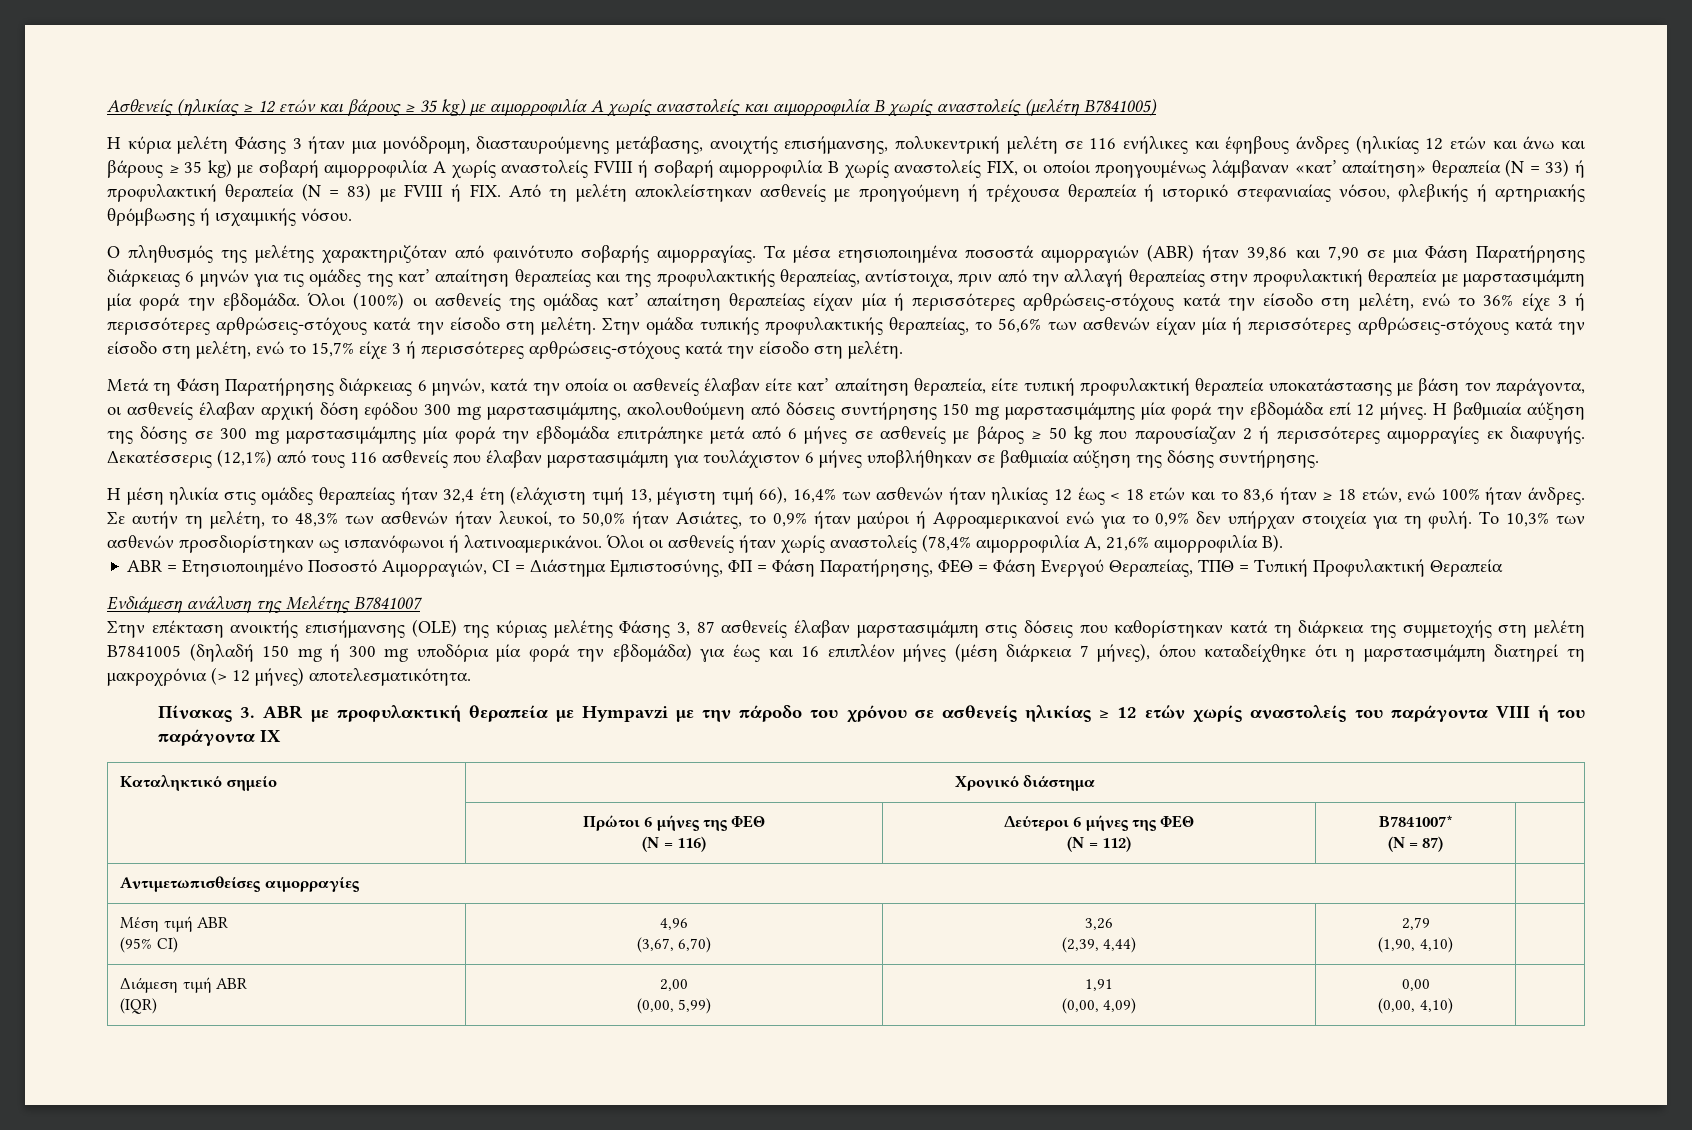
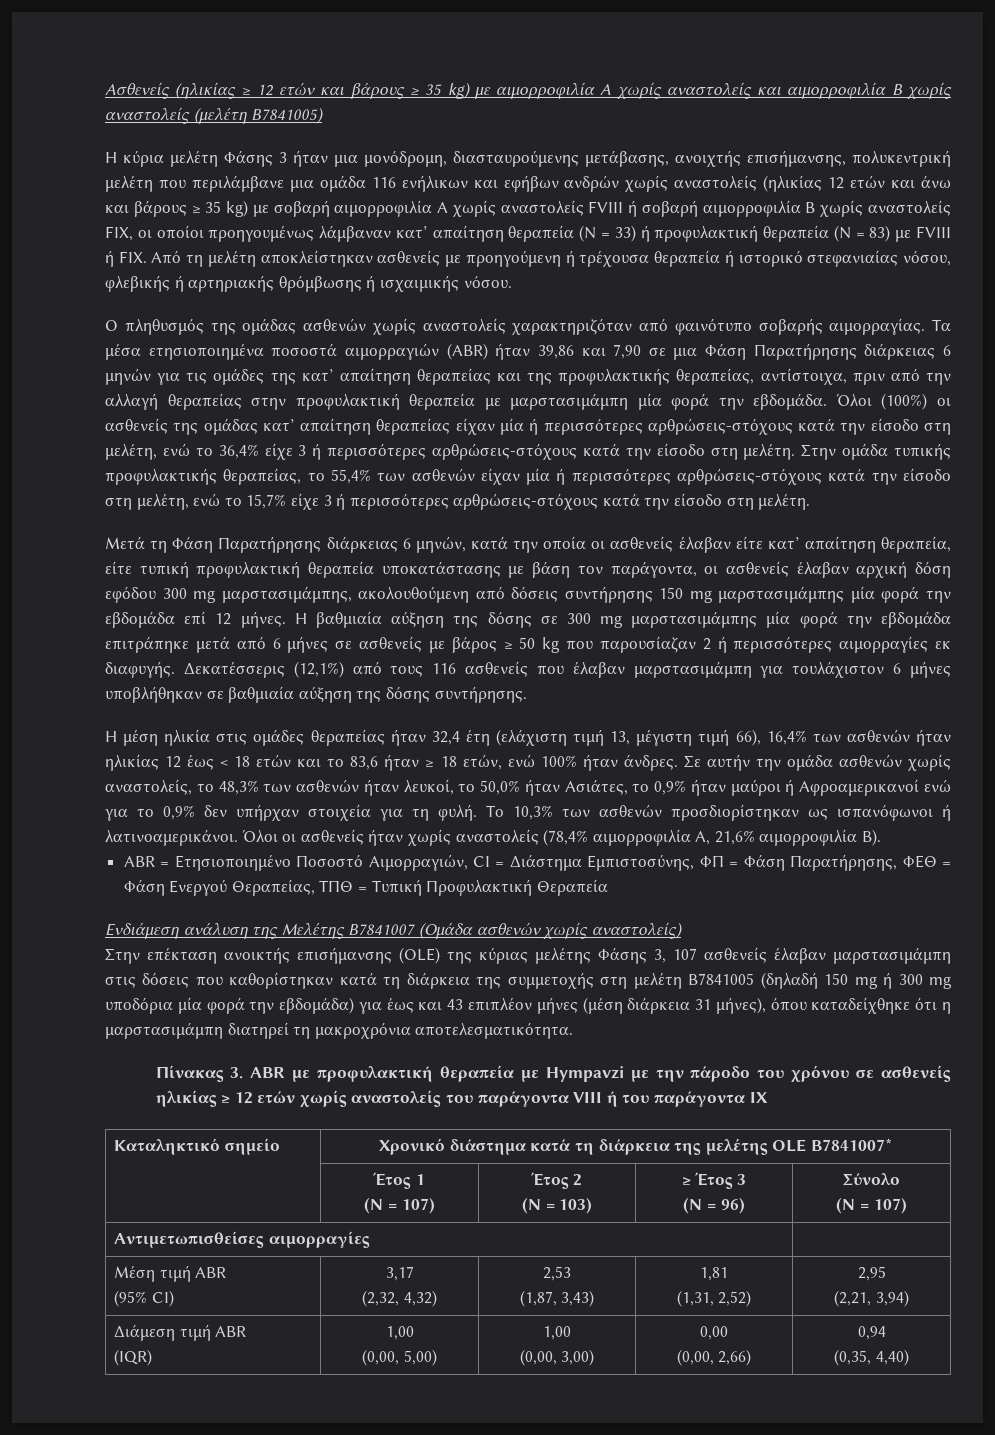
- Η κύρια μελέτη Φάσης 3 ήταν μια μονόδρομη, διασταυρούμενης μετάβασης, ανοιχτής επισήμανσης, πολυκεντρική μελέτη σε 116 ενήλικες και έφηβους άνδρες (ηλικίας 12 ετών και άνω και βάρους ≥ 35 kg) με σοβαρή αιμορροφιλία Α χωρίς αναστολείς FVIII ή σοβαρή αιμορροφιλία Β χωρίς αναστολείς FIX, οι οποίοι προηγουμένως λάμβαναν «κατ’ απαίτηση» θεραπεία (N = 33) ή προφυλακτική θεραπεία (N = 83) με FVIII ή FIX. Από τη μελέτη αποκλείστηκαν ασθενείς με προηγούμενη ή τρέχουσα θεραπεία ή ιστορικό στεφανιαίας νόσου, φλεβικής ή αρτηριακής θρόμβωσης ή ισχαιμικής νόσου.
+ Η κύρια μελέτη Φάσης 3 ήταν μια μονόδρομη, διασταυρούμενης μετάβασης, ανοιχτής επισήμανσης, πολυκεντρική μελέτη που περιλάμβανε μια ομάδα 116 ενήλικων και εφήβων ανδρών χωρίς αναστολείς (ηλικίας 12 ετών και άνω και βάρους ≥ 35 kg) με σοβαρή αιμορροφιλία Α χωρίς αναστολείς FVIII ή σοβαρή αιμορροφιλία Β χωρίς αναστολείς FIX, οι οποίοι προηγουμένως λάμβαναν κατ’ απαίτηση θεραπεία (N = 33) ή προφυλακτική θεραπεία (N = 83) με FVIII ή FIX. Από τη μελέτη αποκλείστηκαν ασθενείς με προηγούμενη ή τρέχουσα θεραπεία ή ιστορικό στεφανιαίας νόσου, φλεβικής ή αρτηριακής θρόμβωσης ή ισχαιμικής νόσου.
- Ο πληθυσμός της μελέτης χαρακτηριζόταν από φαινότυπο σοβαρής αιμορραγίας.
+ Ο πληθυσμός της ομάδας ασθενών χωρίς αναστολείς χαρακτηριζόταν από φαινότυπο σοβαρής αιμορραγίας.
- Όλοι (100%) οι ασθενείς της ομάδας κατ’ απαίτηση θεραπείας είχαν μία ή περισσότερες αρθρώσεις-στόχους κατά την είσοδο στη μελέτη, ενώ το 36% είχε 3 ή περισσότερες αρθρώσεις-στόχους κατά την είσοδο στη μελέτη.
+ Όλοι (100%) οι ασθενείς της ομάδας κατ’ απαίτηση θεραπείας είχαν μία ή περισσότερες αρθρώσεις-στόχους κατά την είσοδο στη μελέτη, ενώ το 36,4% είχε 3 ή περισσότερες αρθρώσεις-στόχους κατά την είσοδο στη μελέτη.
- Στην ομάδα τυπικής προφυλακτικής θεραπείας, το 56,6% των ασθενών είχαν μία ή περισσότερες αρθρώσεις-στόχους κατά την είσοδο στη μελέτη, ενώ το 15,7% είχε 3 ή περισσότερες αρθρώσεις-στόχους κατά την είσοδο στη μελέτη.
+ Στην ομάδα τυπικής προφυλακτικής θεραπείας, το 55,4% των ασθενών είχαν μία ή περισσότερες αρθρώσεις-στόχους κατά την είσοδο στη μελέτη, ενώ το 15,7% είχε 3 ή περισσότερες αρθρώσεις-στόχους κατά την είσοδο στη μελέτη.
- Σε αυτήν τη μελέτη, το 48,3% των ασθενών ήταν λευκοί, το 50,0% ήταν Ασιάτες, το 0,9% ήταν μαύροι ή Αφροαμερικανοί ενώ για το 0,9% δεν υπήρχαν στοιχεία για τη φυλή.
+ Σε αυτήν την ομάδα ασθενών χωρίς αναστολείς, το 48,3% των ασθενών ήταν λευκοί, το 50,0% ήταν Ασιάτες, το 0,9% ήταν μαύροι ή Αφροαμερικανοί ενώ για το 0,9% δεν υπήρχαν στοιχεία για τη φυλή.
- Ενδιάμεση ανάλυση της Μελέτης B7841007
+ Ενδιάμεση ανάλυση της Μελέτης B7841007 (Ομάδα ασθενών χωρίς αναστολείς)
- Στην επέκταση ανοικτής επισήμανσης (OLE) της κύριας μελέτης Φάσης 3, 87 ασθενείς έλαβαν μαρστασιμάμπη στις δόσεις που καθορίστηκαν κατά τη διάρκεια της συμμετοχής στη μελέτη B7841005 (δηλαδή 150 mg ή 300 mg υποδόρια μία φορά την εβδομάδα) για έως και 16 επιπλέον μήνες (μέση διάρκεια 7 μήνες), όπου καταδείχθηκε ότι η μαρστασιμάμπη διατηρεί τη μακροχρόνια (> 12 μήνες) αποτελεσματικότητα.
+ Στην επέκταση ανοικτής επισήμανσης (OLE) της κύριας μελέτης Φάσης 3, 107 ασθενείς έλαβαν μαρστασιμάμπη στις δόσεις που καθορίστηκαν κατά τη διάρκεια της συμμετοχής στη μελέτη B7841005 (δηλαδή 150 mg ή 300 mg υποδόρια μία φορά την εβδομάδα) για έως και 43 επιπλέον μήνες (μέση διάρκεια 31 μήνες), όπου καταδείχθηκε ότι η μαρστασιμάμπη διατηρεί τη μακροχρόνια αποτελεσματικότητα.
- Καταληκτικό σημείο | Χρονικό διάστημα
- | Πρώτοι 6 μήνες της ΦΕΘ
- (N = 116) | Δεύτεροι 6 μήνες της ΦΕΘ
- (N = 112) | B7841007*
- (N = 87) |
+ Καταληκτικό σημείο | Χρονικό διάστημα κατά τη διάρκεια της μελέτης OLE B7841007*
+ | Έτος 1
+ (N = 107) | Έτος 2
+ (N = 103) | ≥ Έτος 3
+ (N = 96) | Σύνολο
+ (N = 107)
  Μέση τιμή ABR
- (95% CI) | 4,96
- (3,67, 6,70) | 3,26
- (2,39, 4,44) | 2,79
- (1,90, 4,10) |
+ (95% CI) | 3,17
+ (2,32, 4,32) | 2,53
+ (1,87, 3,43) | 1,81
+ (1,31, 2,52) | 2,95
+ (2,21, 3,94)
  Διάμεση τιμή ABR
- (IQR) | 2,00
- (0,00, 5,99) | 1,91
- (0,00, 4,09) | 0,00
- (0,00, 4,10) |
+ (IQR) | 1,00
+ (0,00, 5,00) | 1,00
+ (0,00, 3,00) | 0,00
+ (0,00, 2,66) | 0,94
+ (0,35, 4,40)

